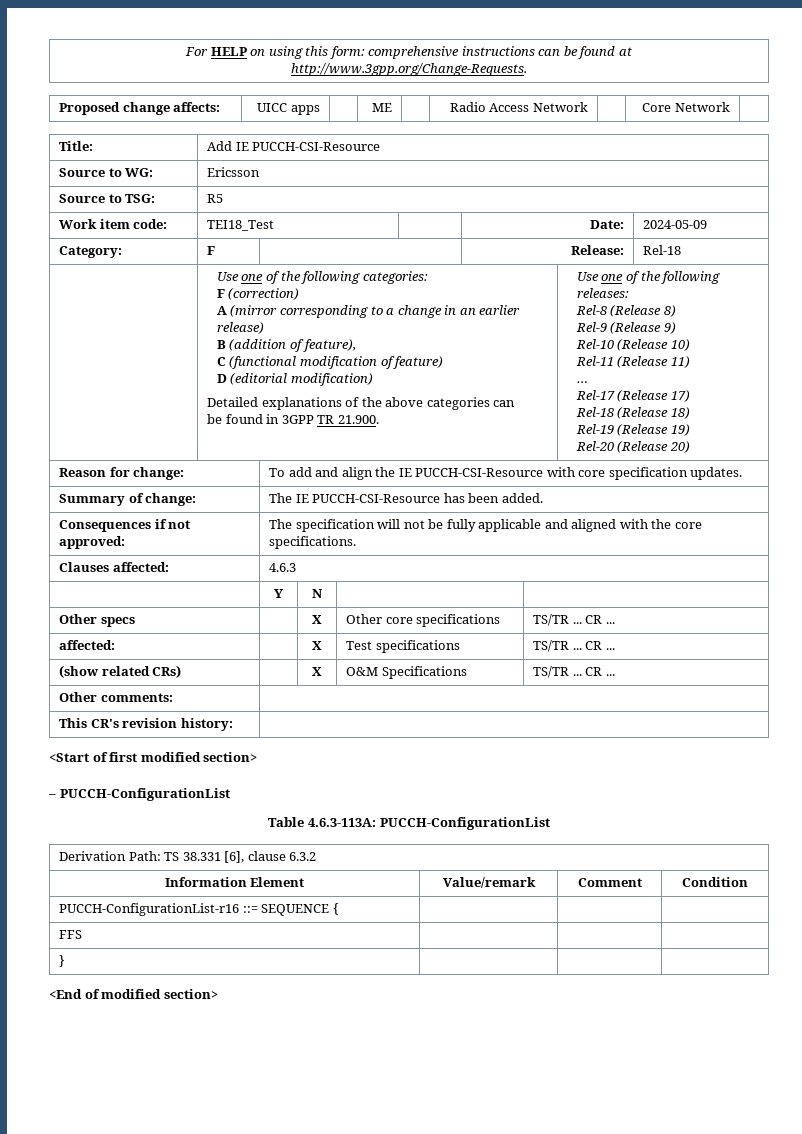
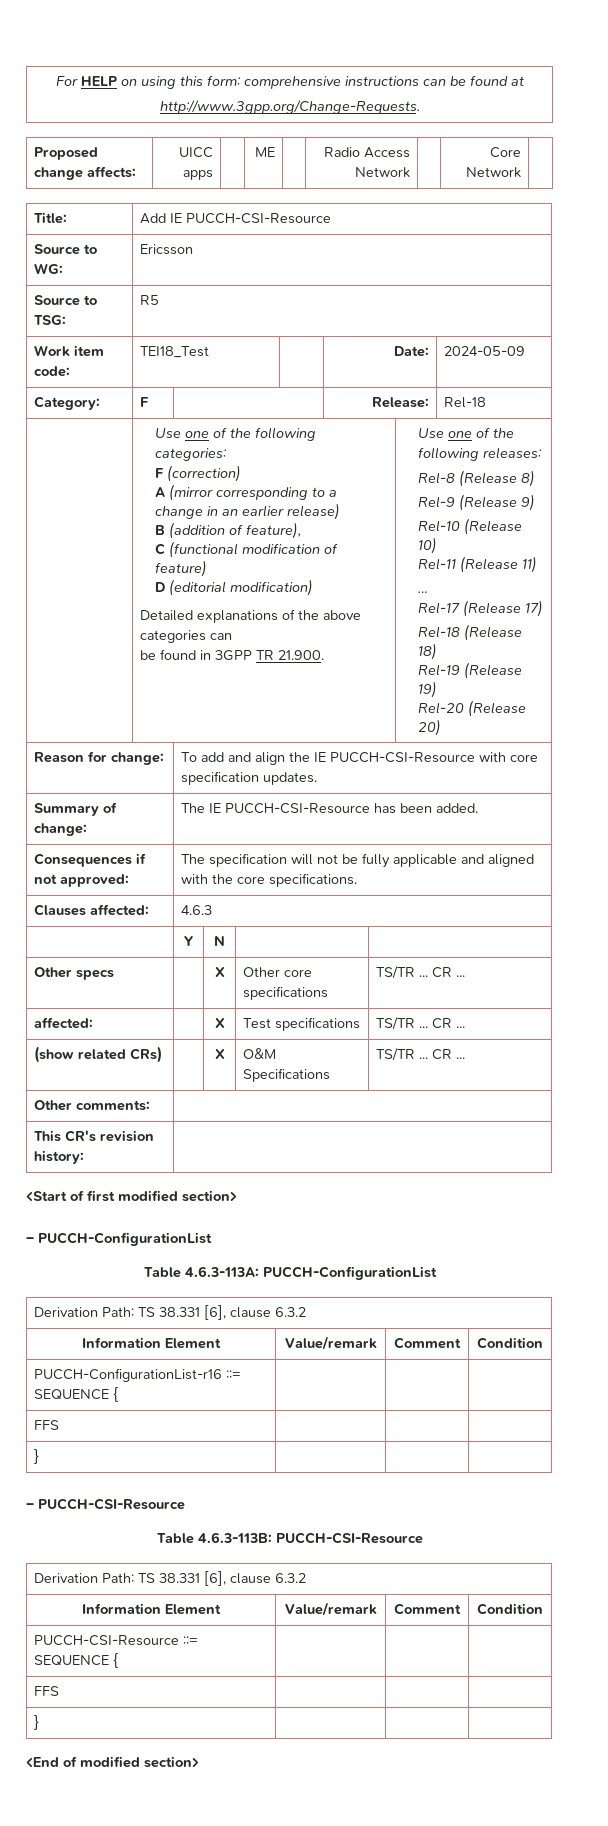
+ – PUCCH-CSI-Resource
+ Table 4.6.3-113B: PUCCH-CSI-Resource
+ Derivation Path: TS 38.331 [6], clause 6.3.2
+ Information Element | Value/remark | Comment | Condition
+ PUCCH-CSI-Resource ::= SEQUENCE { | | |
+ FFS | | |
+ } | | |

